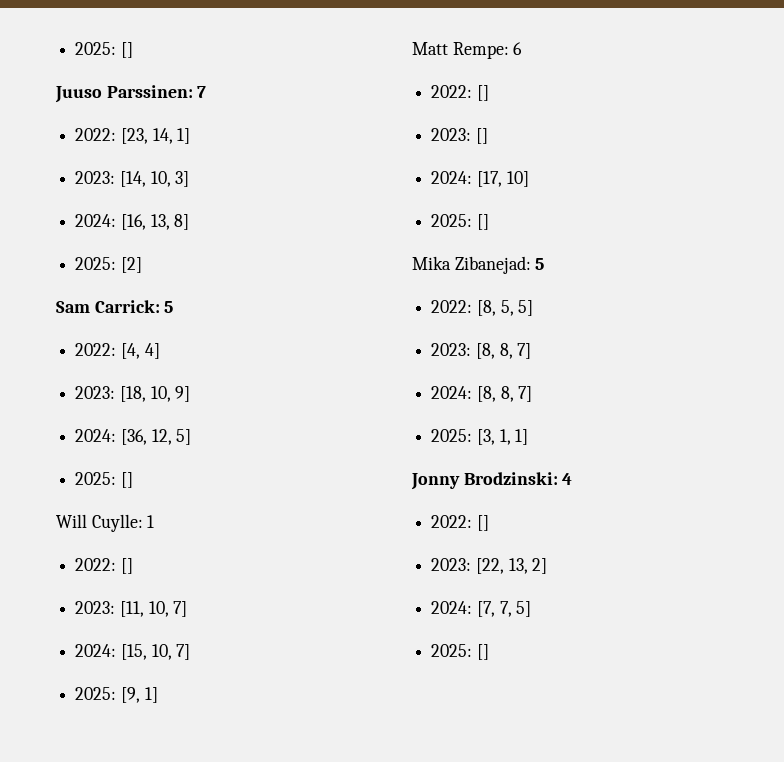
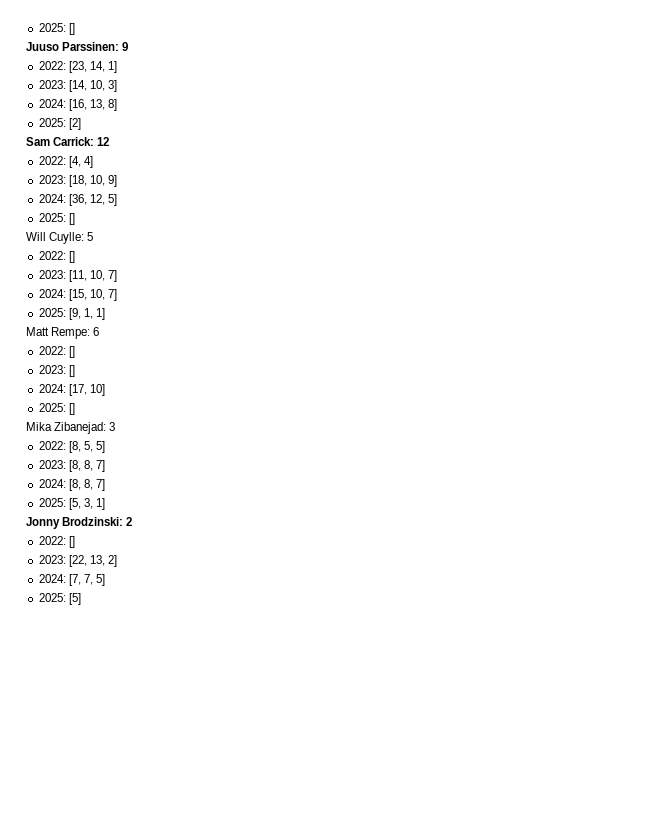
- Juuso Parssinen: 7
+ Juuso Parssinen: 9
- Sam Carrick: 5
+ Sam Carrick: 12
- Will Cuylle: 1
+ Will Cuylle: 5
- 2025: [9, 1]
+ 2025: [9, 1, 1]
- Mika Zibanejad: 5
+ Mika Zibanejad: 3
- 2025: [3, 1, 1]
+ 2025: [5, 3, 1]
- Jonny Brodzinski: 4
+ Jonny Brodzinski: 2
  2024: [7, 7, 5]
- 2025: []
+ 2025: [5]

